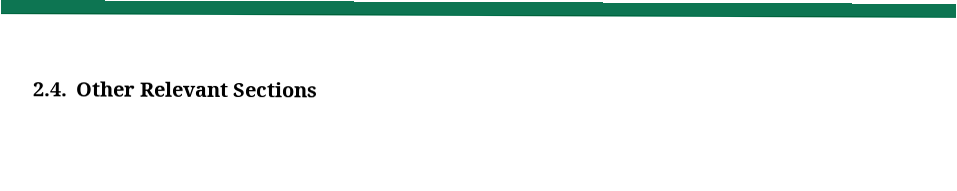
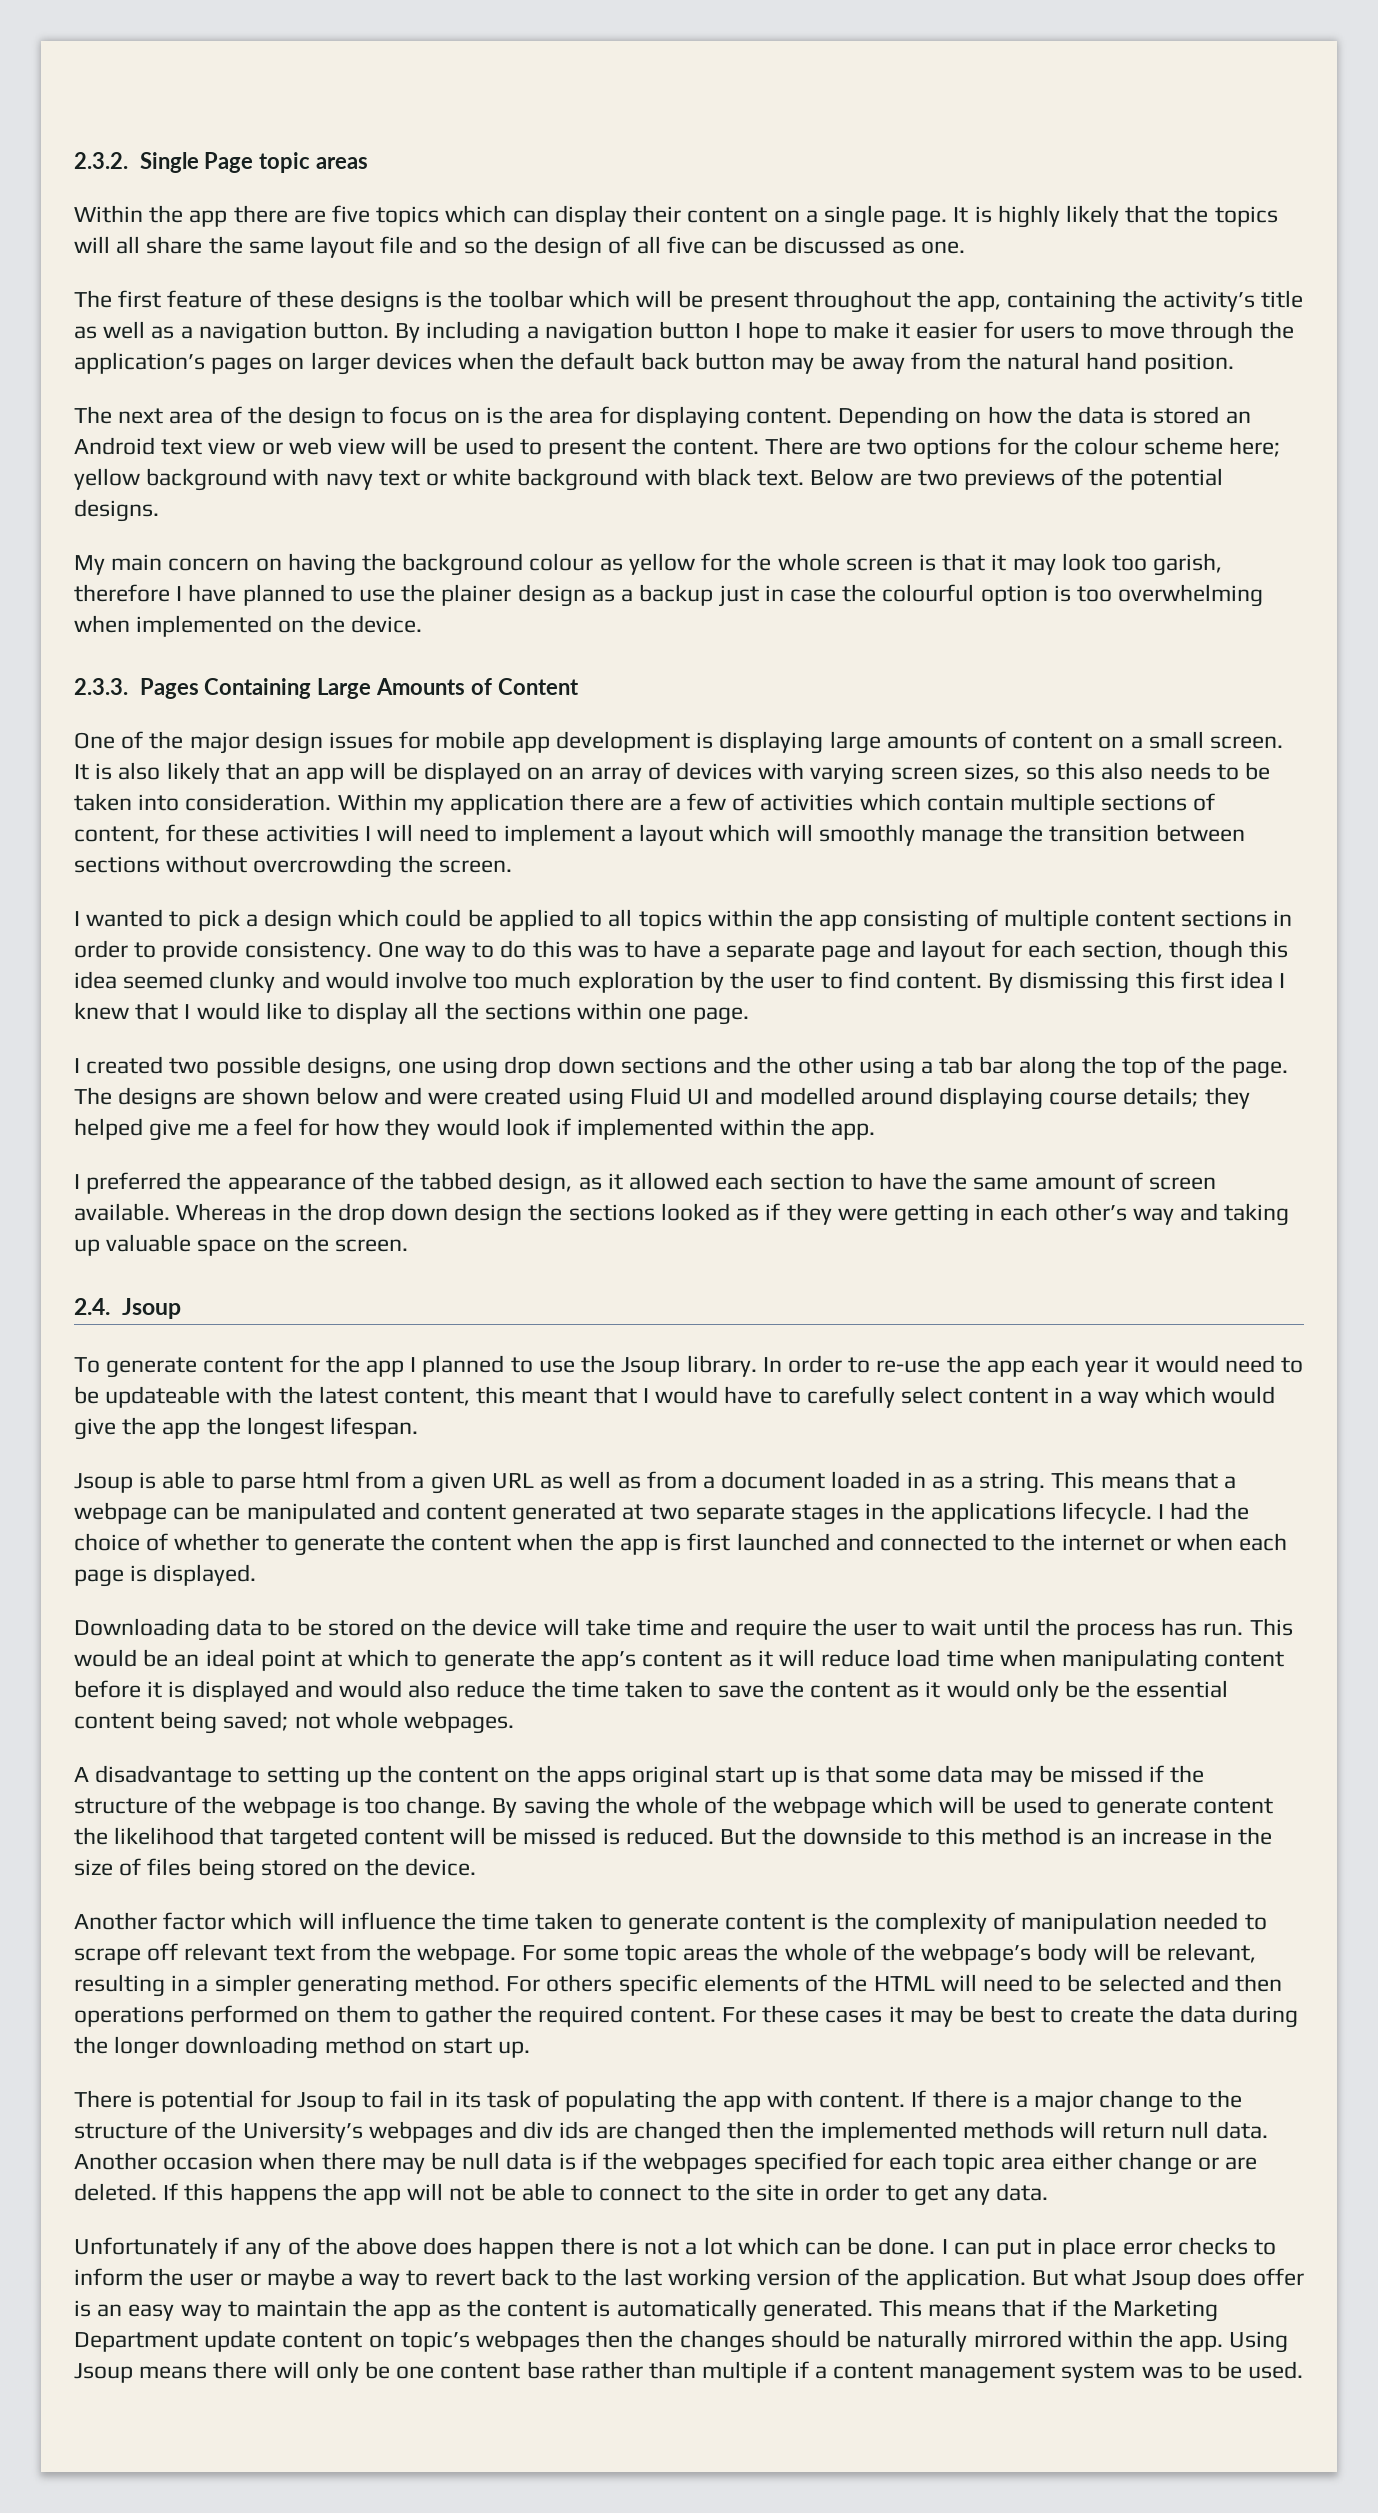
- 2.4. Other Relevant Sections
+ 2.3.2. Single Page topic areas
+ Within the app there are five topics which can display their content on a single page. It is highly likely that the topics will all share the same layout file and so the design of all five can be discussed as one.
+ The first feature of these designs is the toolbar which will be present throughout the app, containing the activity’s title as well as a navigation button. By including a navigation button I hope to make it easier for users to move through the application’s pages on larger devices when the default back button may be away from the natural hand position.
+ The next area of the design to focus on is the area for displaying content. Depending on how the data is stored an Android text view or web view will be used to present the content. There are two options for the colour scheme here; yellow background with navy text or white background with black text. Below are two previews of the potential designs.
+ My main concern on having the background colour as yellow for the whole screen is that it may look too garish, therefore I have planned to use the plainer design as a backup just in case the colourful option is too overwhelming when implemented on the device.
+ 2.3.3. Pages Containing Large Amounts of Content
+ One of the major design issues for mobile app development is displaying large amounts of content on a small screen. It is also likely that an app will be displayed on an array of devices with varying screen sizes, so this also needs to be taken into consideration. Within my application there are a few of activities which contain multiple sections of content, for these activities I will need to implement a layout which will smoothly manage the transition between sections without overcrowding the screen.
+ I wanted to pick a design which could be applied to all topics within the app consisting of multiple content sections in order to provide consistency. One way to do this was to have a separate page and layout for each section, though this idea seemed clunky and would involve too much exploration by the user to find content. By dismissing this first idea I knew that I would like to display all the sections within one page.
+ I created two possible designs, one using drop down sections and the other using a tab bar along the top of the page. The designs are shown below and were created using Fluid UI and modelled around displaying course details; they helped give me a feel for how they would look if implemented within the app.
+ I preferred the appearance of the tabbed design, as it allowed each section to have the same amount of screen available. Whereas in the drop down design the sections looked as if they were getting in each other’s way and taking up valuable space on the screen.
+ 2.4. Jsoup
+ To generate content for the app I planned to use the Jsoup library. In order to re-use the app each year it would need to be updateable with the latest content, this meant that I would have to carefully select content in a way which would give the app the longest lifespan.
+ Jsoup is able to parse html from a given URL as well as from a document loaded in as a string. This means that a webpage can be manipulated and content generated at two separate stages in the applications lifecycle. I had the choice of whether to generate the content when the app is first launched and connected to the internet or when each page is displayed.
+ Downloading data to be stored on the device will take time and require the user to wait until the process has run. This would be an ideal point at which to generate the app’s content as it will reduce load time when manipulating content before it is displayed and would also reduce the time taken to save the content as it would only be the essential content being saved; not whole webpages.
+ A disadvantage to setting up the content on the apps original start up is that some data may be missed if the structure of the webpage is too change. By saving the whole of the webpage which will be used to generate content the likelihood that targeted content will be missed is reduced. But the downside to this method is an increase in the size of files being stored on the device.
+ Another factor which will influence the time taken to generate content is the complexity of manipulation needed to scrape off relevant text from the webpage. For some topic areas the whole of the webpage’s body will be relevant, resulting in a simpler generating method. For others specific elements of the HTML will need to be selected and then operations performed on them to gather the required content. For these cases it may be best to create the data during the longer downloading method on start up.
+ There is potential for Jsoup to fail in its task of populating the app with content. If there is a major change to the structure of the University’s webpages and div ids are changed then the implemented methods will return null data. Another occasion when there may be null data is if the webpages specified for each topic area either change or are deleted. If this happens the app will not be able to connect to the site in order to get any data.
+ Unfortunately if any of the above does happen there is not a lot which can be done. I can put in place error checks to inform the user or maybe a way to revert back to the last working version of the application. But what Jsoup does offer is an easy way to maintain the app as the content is automatically generated. This means that if the Marketing Department update content on topic’s webpages then the changes should be naturally mirrored within the app. Using Jsoup means there will only be one content base rather than multiple if a content management system was to be used.

